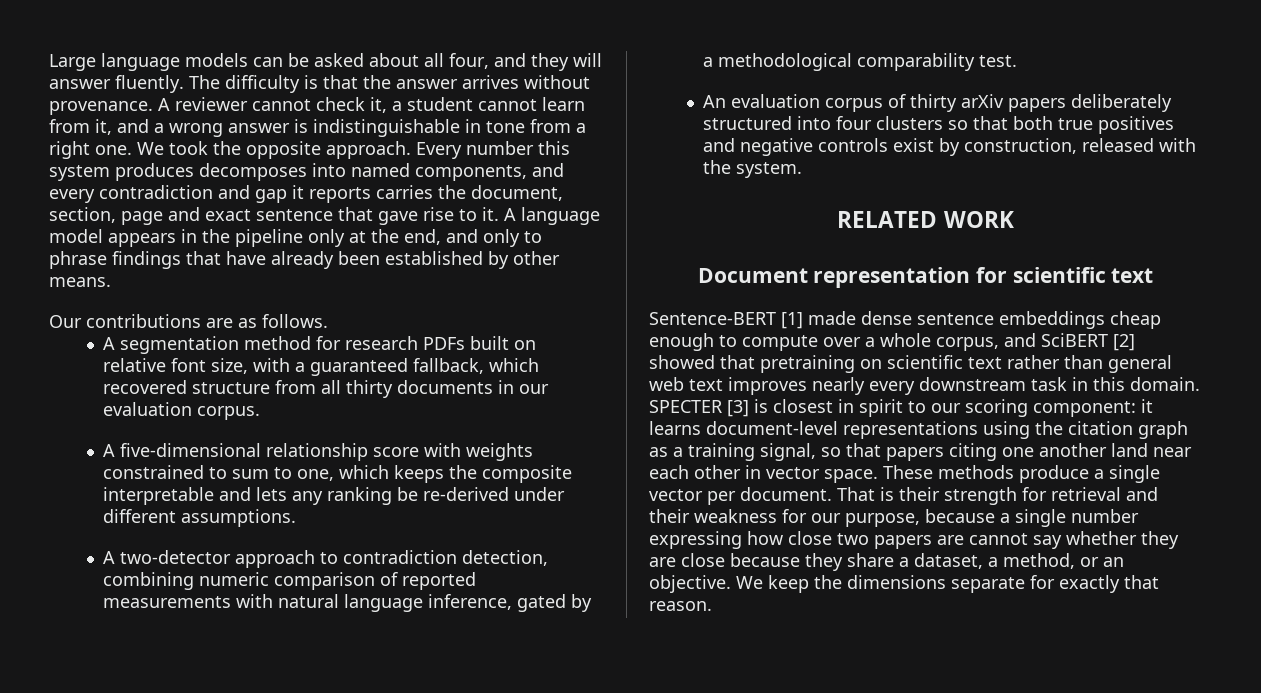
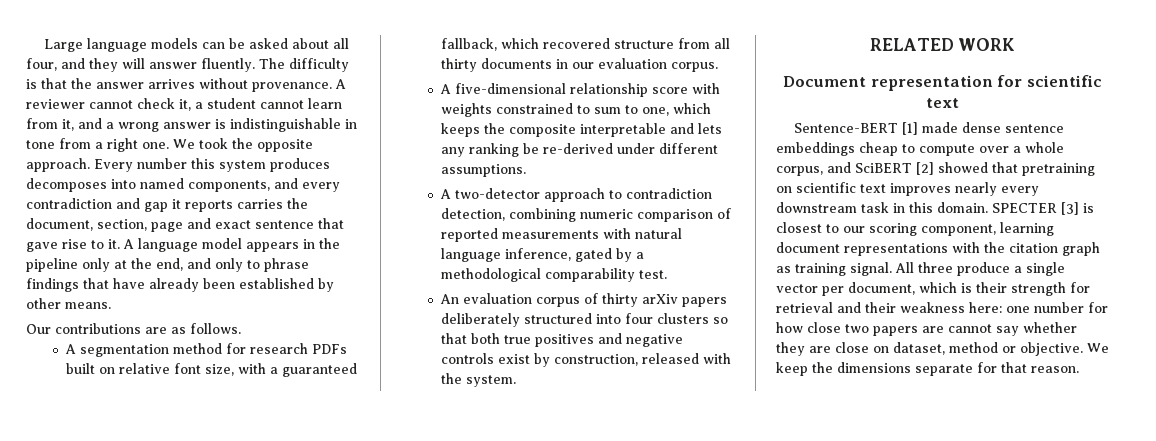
- Sentence-BERT [1] made dense sentence embeddings cheap enough to compute over a whole corpus, and SciBERT [2] showed that pretraining on scientific text rather than general web text improves nearly every downstream task in this domain.
+ Sentence-BERT [1] made dense sentence embeddings cheap to compute over a whole corpus, and SciBERT [2] showed that pretraining on scientific text improves nearly every downstream task in this domain.
- SPECTER [3] is closest in spirit to our scoring component: it learns document-level representations using the citation graph as a training signal, so that papers citing one another land near each other in vector space. These methods produce a single vector per document. That is their strength for retrieval and their weakness for our purpose, because a single number expressing how close two papers are cannot say whether they are close because they share a dataset, a method, or an objective.
+ SPECTER [3] is closest to our scoring component, learning document representations with the citation graph as training signal. All three produce a single vector per document, which is their strength for retrieval and their weakness here: one number for how close two papers are cannot say whether they are close on dataset, method or objective.
- We keep the dimensions separate for exactly that reason.
+ We keep the dimensions separate for that reason.

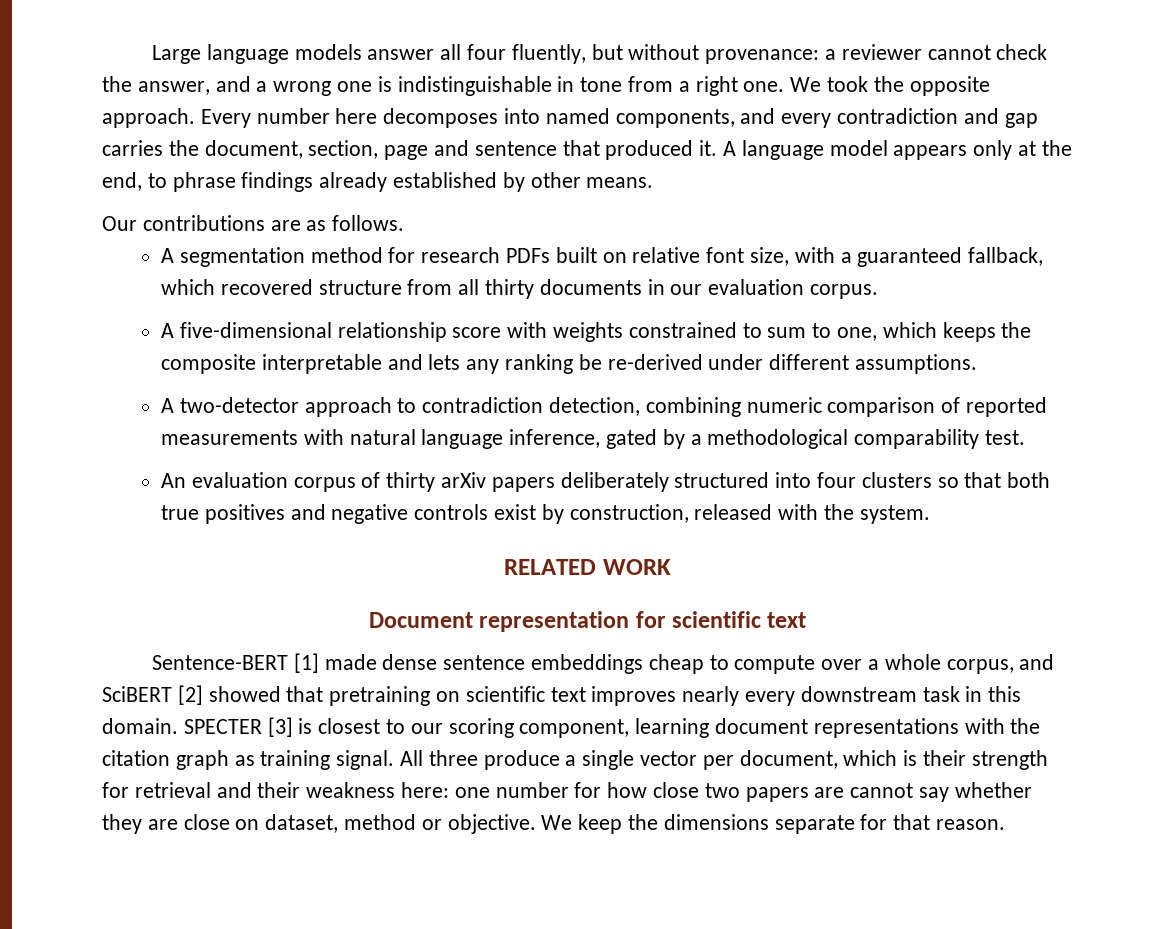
- Large language models can be asked about all four, and they will answer fluently. The difficulty is that the answer arrives without provenance. A reviewer cannot check it, a student cannot learn from it, and a wrong answer is indistinguishable in tone from a right one.
+ Large language models answer all four fluently, but without provenance: a reviewer cannot check the answer, and a wrong one is indistinguishable in tone from a right one.
- Every number this system produces decomposes into named components, and every contradiction and gap it reports carries the document, section, page and exact sentence that gave rise to it.
+ Every number here decomposes into named components, and every contradiction and gap carries the document, section, page and sentence that produced it.
- A language model appears in the pipeline only at the end, and only to phrase findings that have already been established by other means.
+ A language model appears only at the end, to phrase findings already established by other means.

